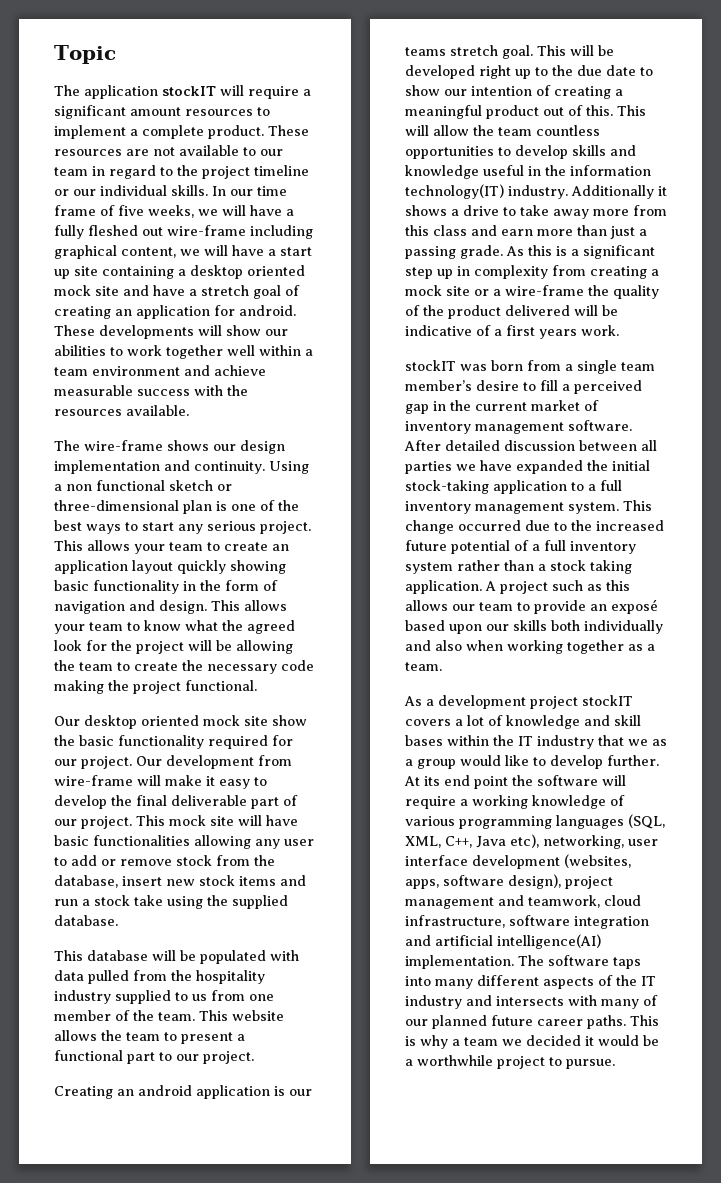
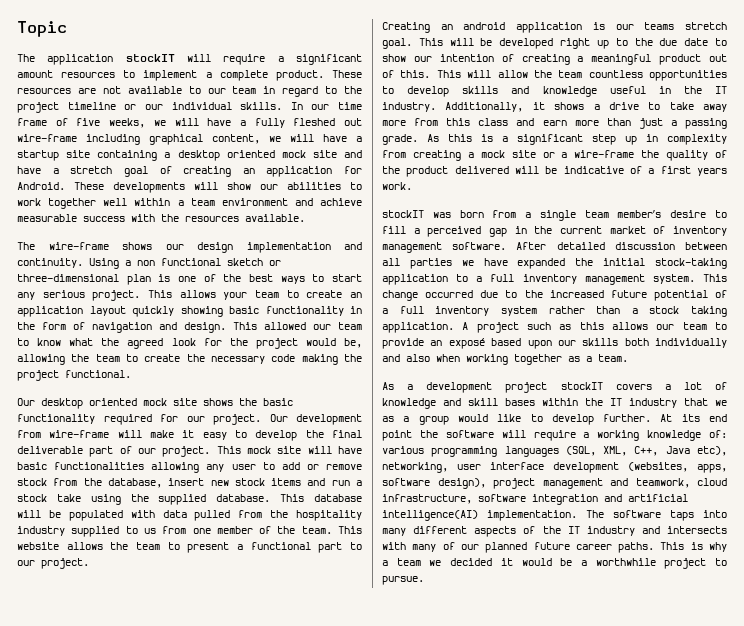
- In our time frame of five weeks, we will have a fully fleshed out wire-frame including graphical content, we will have a start up site containing a desktop oriented mock site and have a stretch goal of creating an application for android.
+ In our time frame of five weeks, we will have a fully fleshed out wire-frame including graphical content, we will have a startup site containing a desktop oriented mock site and have a stretch goal of creating an application for Android.
- This allows your team to know what the agreed look for the project will be allowing the team to create the necessary code making the project functional.
+ This allowed our team to know what the agreed look for the project would be, allowing the team to create the necessary code making the project functional.
- Our desktop oriented mock site show the basic functionality required for our project.
+ Our desktop oriented mock site shows the basic functionality required for our project.
- This mock site will have basic functionalities allowing any user to add or remove stock from the database, insert new stock items and run a stock take using the supplied database.
- This database will be populated with data pulled from the hospitality industry supplied to us from one member of the team.
+ This mock site will have basic functionalities allowing any user to add or remove stock from the database, insert new stock items and run a stock take using the supplied database. This database will be populated with data pulled from the hospitality industry supplied to us from one member of the team.
- This will allow the team countless opportunities to develop skills and knowledge useful in the information technology(IT) industry. Additionally it shows a drive to take away more from this class and earn more than just a passing grade.
+ This will allow the team countless opportunities to develop skills and knowledge useful in the IT industry. Additionally, it shows a drive to take away more from this class and earn more than just a passing grade.
- At its end point the software will require a working knowledge of various programming languages (SQL, XML, C++, Java etc), networking, user interface development (websites, apps, software design), project management and teamwork, cloud infrastructure, software integration and artificial intelligence(AI) implementation.
+ At its end point the software will require a working knowledge of: various programming languages (SQL, XML, C++, Java etc), networking, user interface development (websites, apps, software design), project management and teamwork, cloud infrastructure, software integration and artificial intelligence(AI) implementation.

